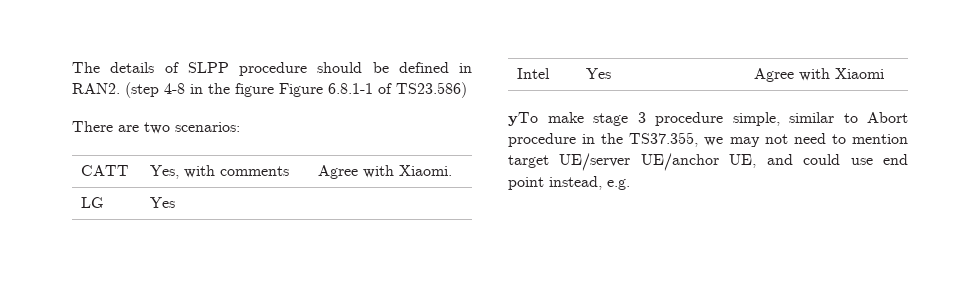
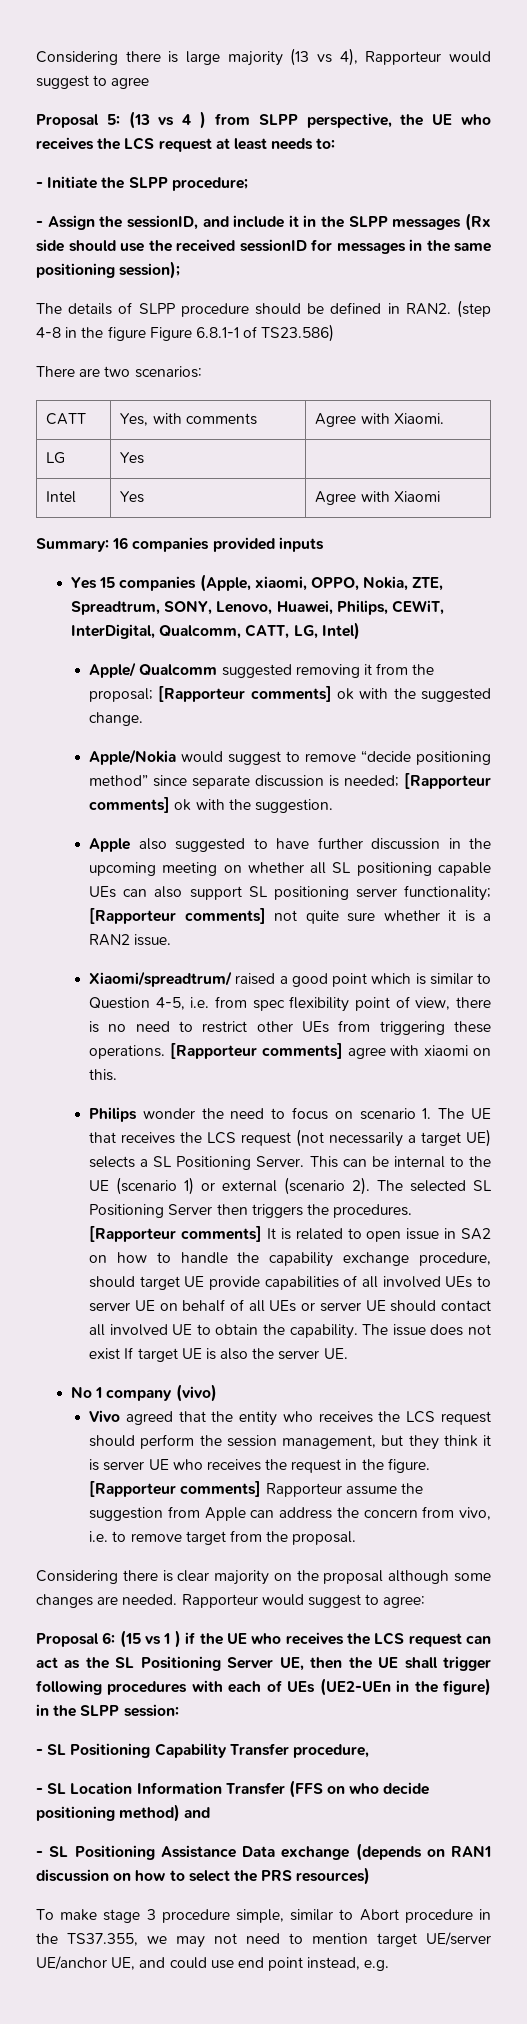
+ Considering there is large majority (13 vs 4), Rapporteur would suggest to agree
+ Proposal 5: (13 vs 4 ) from SLPP perspective, the UE who receives the LCS request at least needs to:
+ - Initiate the SLPP procedure;
+ - Assign the sessionID, and include it in the SLPP messages (Rx side should use the received sessionID for messages in the same positioning session);
- yTo make stage 3 procedure simple, similar to Abort procedure in the TS37.355, we may not need to mention target UE/server UE/anchor UE, and could use end point instead, e.g.
+ Summary: 16 companies provided inputs
+ Yes 15 companies (Apple, xiaomi, OPPO, Nokia, ZTE, Spreadtrum, SONY, Lenovo, Huawei, Philips, CEWiT, InterDigital, Qualcomm, CATT, LG, Intel)
+ Apple/ Qualcomm suggested removing it from the proposal; [Rapporteur comments] ok with the suggested change.
+ Apple/Nokia would suggest to remove “decide positioning method” since separate discussion is needed; [Rapporteur comments] ok with the suggestion.
+ Apple also suggested to have further discussion in the upcoming meeting on whether all SL positioning capable UEs can also support SL positioning server functionality; [Rapporteur comments] not quite sure whether it is a RAN2 issue.
+ Xiaomi/spreadtrum/ raised a good point which is similar to Question 4-5, i.e. from spec flexibility point of view, there is no need to restrict other UEs from triggering these operations. [Rapporteur comments] agree with xiaomi on this.
+ Philips wonder the need to focus on scenario 1. The UE that receives the LCS request (not necessarily a target UE) selects a SL Positioning Server. This can be internal to the UE (scenario 1) or external (scenario 2). The selected SL Positioning Server then triggers the procedures. [Rapporteur comments] It is related to open issue in SA2 on how to handle the capability exchange procedure, should target UE provide capabilities of all involved UEs to server UE on behalf of all UEs or server UE should contact all involved UE to obtain the capability. The issue does not exist If target UE is also the server UE.
+ No 1 company (vivo)
+ Vivo agreed that the entity who receives the LCS request should perform the session management, but they think it is server UE who receives the request in the figure. [Rapporteur comments] Rapporteur assume the suggestion from Apple can address the concern from vivo, i.e. to remove target from the proposal.
+ Considering there is clear majority on the proposal although some changes are needed. Rapporteur would suggest to agree:
+ Proposal 6: (15 vs 1 ) if the UE who receives the LCS request can act as the SL Positioning Server UE, then the UE shall trigger following procedures with each of UEs (UE2-UEn in the figure) in the SLPP session:
+ - SL Positioning Capability Transfer procedure,
+ - SL Location Information Transfer (FFS on who decide positioning method) and
+ - SL Positioning Assistance Data exchange (depends on RAN1 discussion on how to select the PRS resources)
+ To make stage 3 procedure simple, similar to Abort procedure in the TS37.355, we may not need to mention target UE/server UE/anchor UE, and could use end point instead, e.g.

